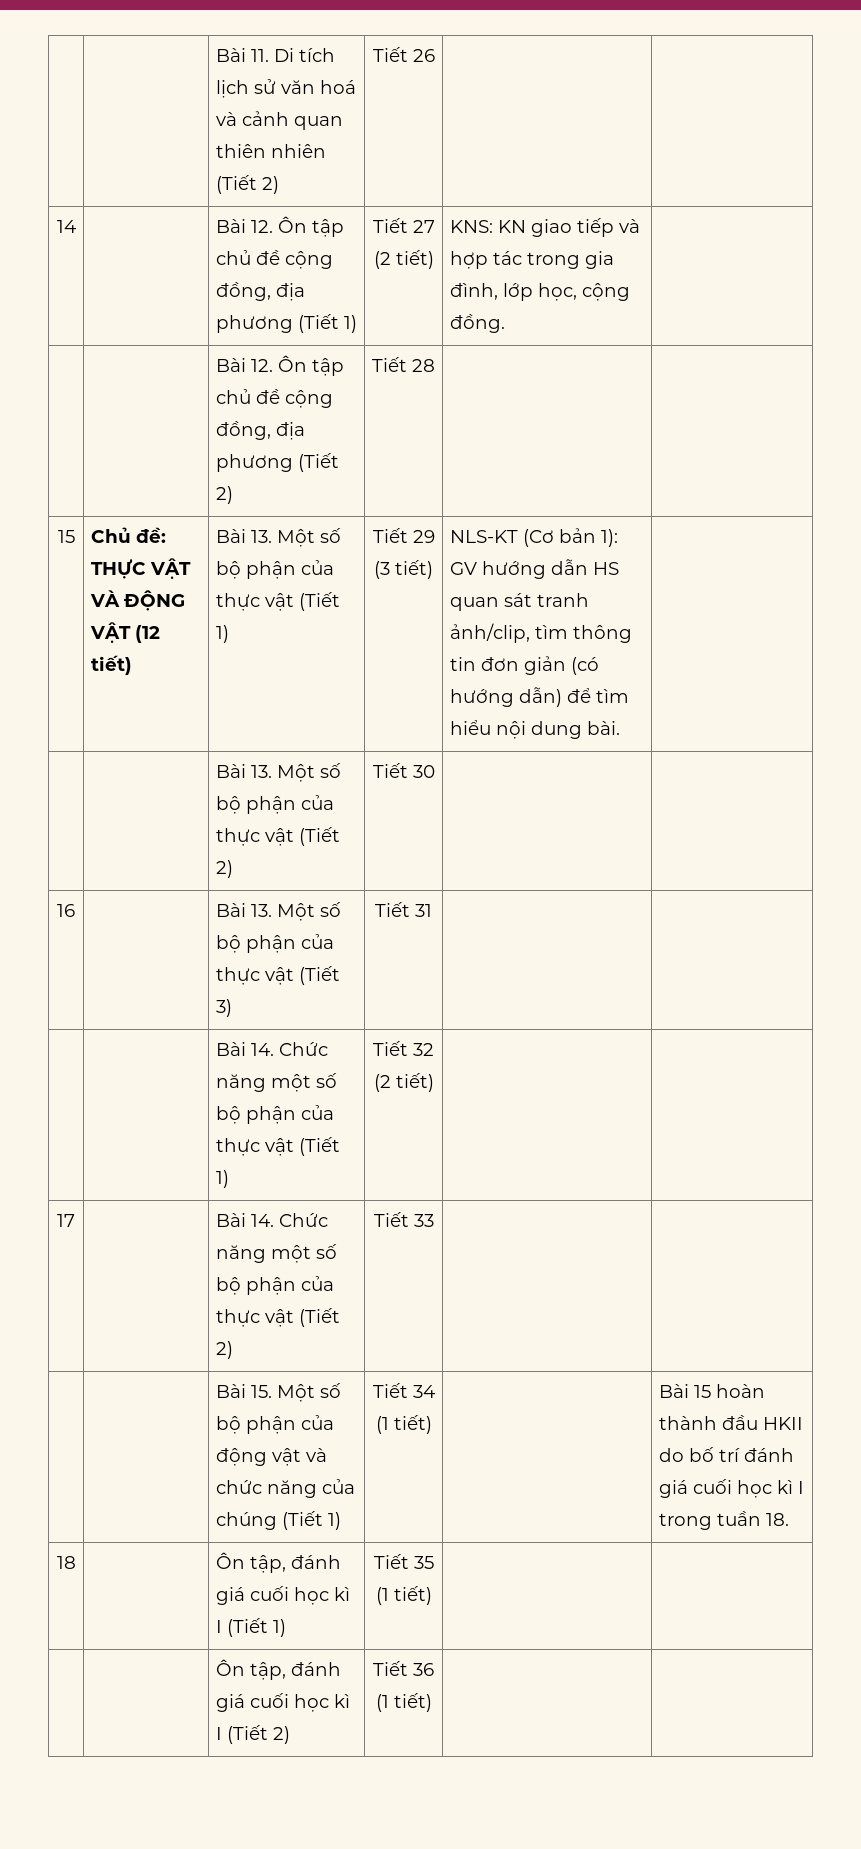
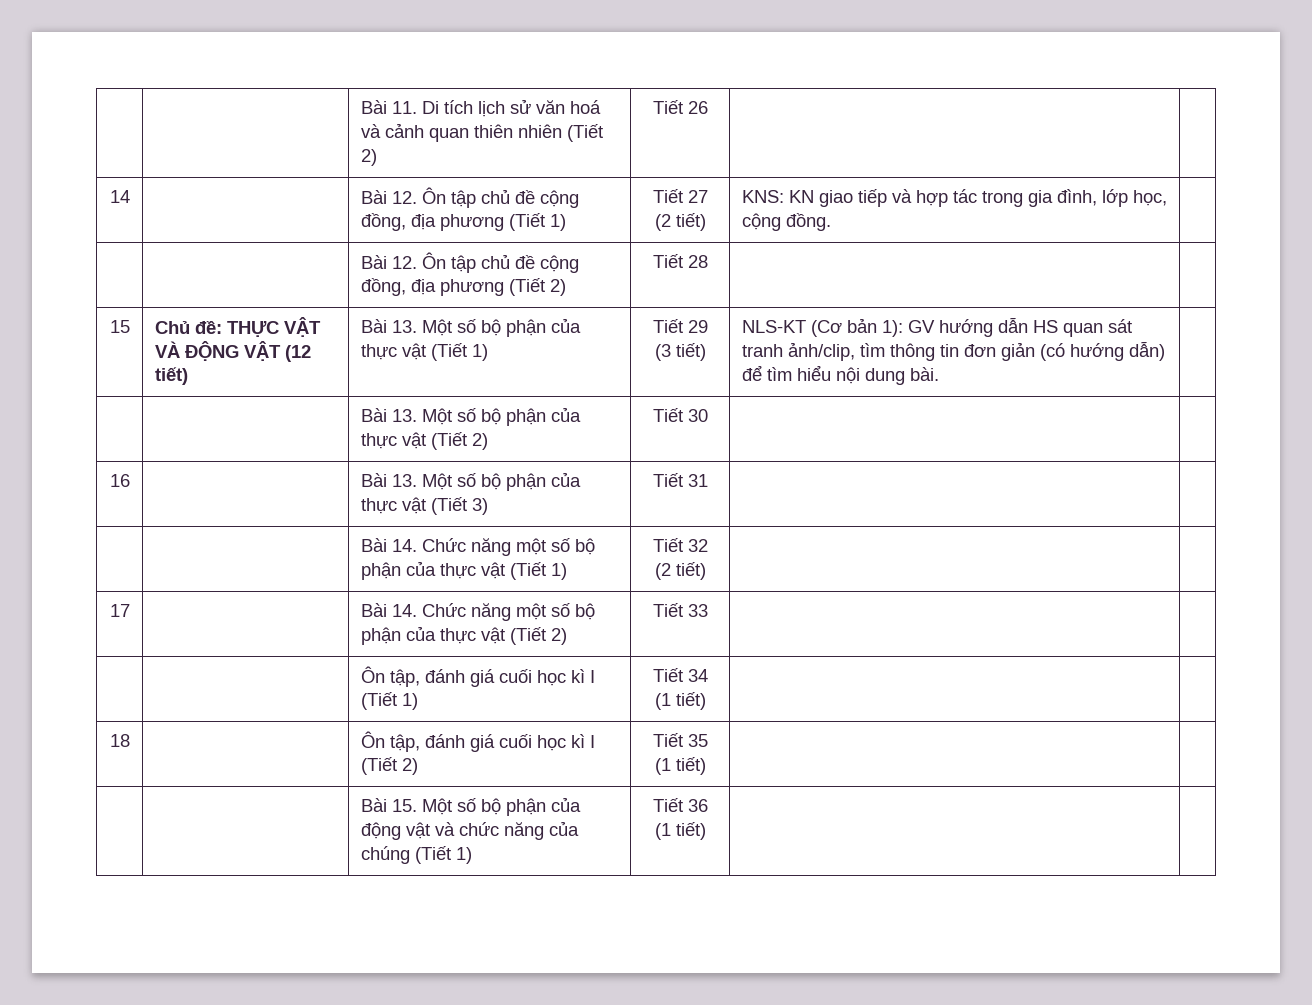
+ | | Ôn tập, đánh giá cuối học kì I (Tiết 1) | Tiết 34 (1 tiết) | |
+ 18 | | Ôn tập, đánh giá cuối học kì I (Tiết 2) | Tiết 35 (1 tiết) | |
- | | Bài 15. Một số bộ phận của động vật và chức năng của chúng (Tiết 1) | Tiết 34 (1 tiết) | | Bài 15 hoàn thành đầu HKII do bố trí đánh giá cuối học kì I trong tuần 18.
- 18 | | Ôn tập, đánh giá cuối học kì I (Tiết 1) | Tiết 35 (1 tiết) | |
- | | Ôn tập, đánh giá cuối học kì I (Tiết 2) | Tiết 36 (1 tiết) | |
+ | | Bài 15. Một số bộ phận của động vật và chức năng của chúng (Tiết 1) | Tiết 36 (1 tiết) | |

